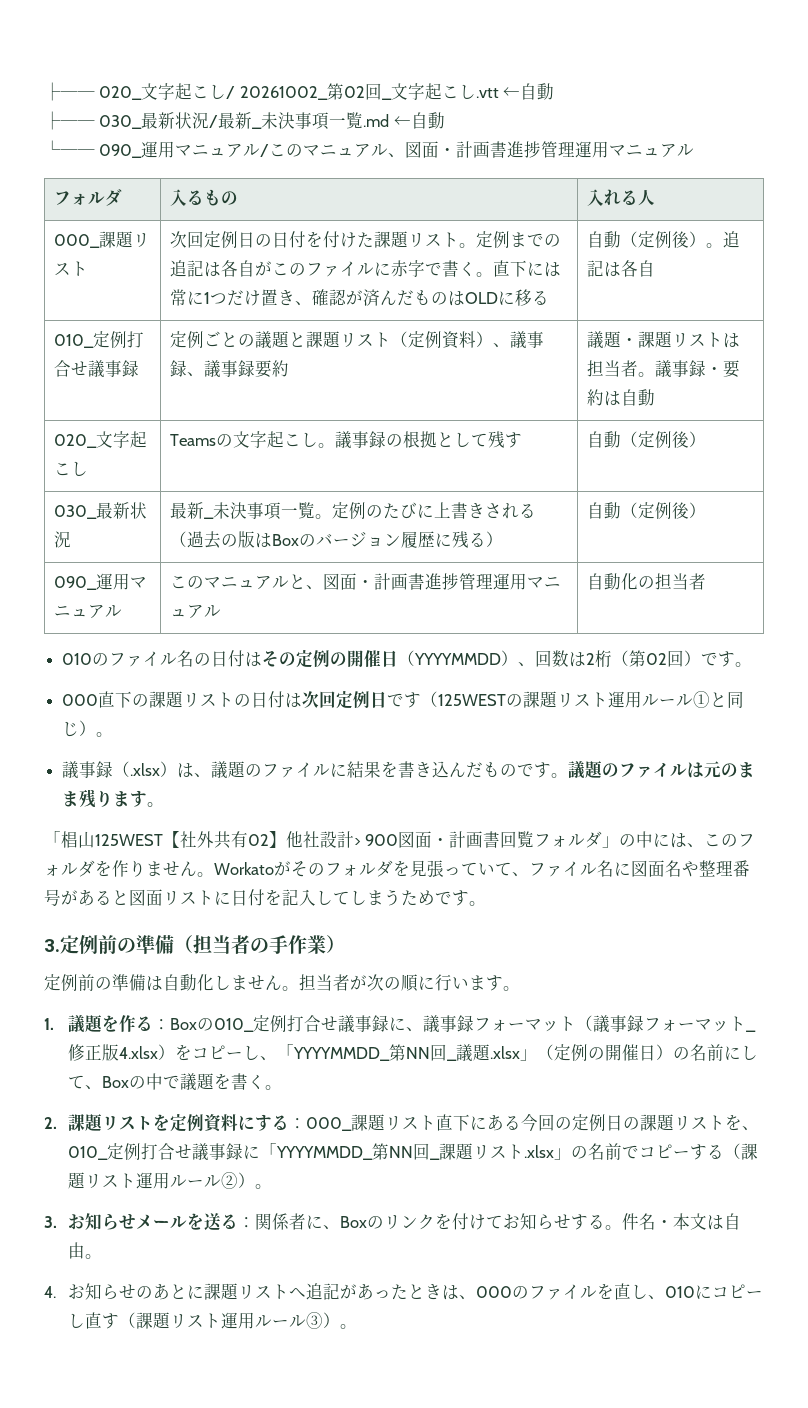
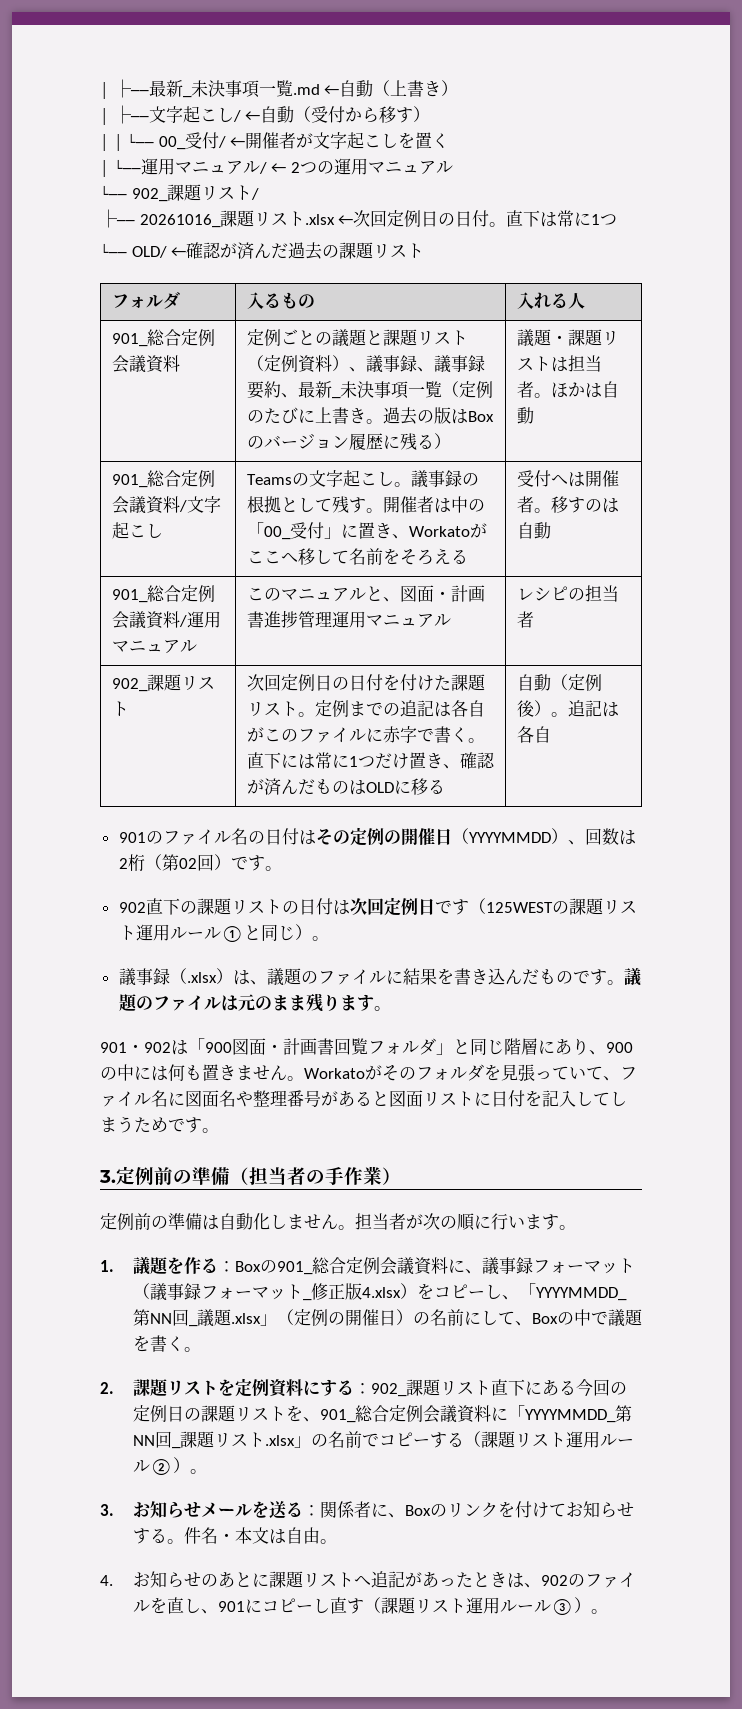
- ├── 020_文字起こし/ 20261002_第02回_文字起こし.vtt ←自動
- ├── 030_最新状況/最新_未決事項一覧.md ←自動
- └── 090_運用マニュアル/このマニュアル、図面・計画書進捗管理運用マニュアル
+ │ ├──最新_未決事項一覧.md ←自動（上書き）
+ │ ├──文字起こし/ ←自動（受付から移す）
+ │ │ └── 00_受付/ ←開催者が文字起こしを置く
+ │ └──運用マニュアル/ ← 2つの運用マニュアル
+ └── 902_課題リスト/
+ ├── 20261016_課題リスト.xlsx ←次回定例日の日付。直下は常に1つ
+ └── OLD/ ←確認が済んだ過去の課題リスト
  フォルダ | 入るもの | 入れる人
- 000_課題リスト
+ 901_総合定例会議資料 | 定例ごとの議題と課題リスト（定例資料）、議事録、議事録要約、最新_未決事項一覧（定例のたびに上書き。過去の版はBoxのバージョン履歴に残る） | 議題・課題リストは担当者。ほかは自動
+ 901_総合定例会議資料/文字起こし | Teamsの文字起こし。議事録の根拠として残す。開催者は中の「00_受付」に置き、Workatoがここへ移して名前をそろえる | 受付へは開催者。移すのは自動
+ 901_総合定例会議資料/運用マニュアル | このマニュアルと、図面・計画書進捗管理運用マニュアル | レシピの担当者
+ 902_課題リスト
- 010_定例打合せ議事録 | 定例ごとの議題と課題リスト（定例資料）、議事録、議事録要約 | 議題・課題リストは担当者。議事録・要約は自動
- 020_文字起こし | Teamsの文字起こし。議事録の根拠として残す | 自動（定例後）
- 030_最新状況 | 最新_未決事項一覧。定例のたびに上書きされる（過去の版はBoxのバージョン履歴に残る） | 自動（定例後）
- 090_運用マニュアル | このマニュアルと、図面・計画書進捗管理運用マニュアル | 自動化の担当者
- 010のファイル名の日付はその定例の開催日（YYYYMMDD）、回数は2桁（第02回）です。
+ 901のファイル名の日付はその定例の開催日（YYYYMMDD）、回数は2桁（第02回）です。
- 000直下の課題リストの日付は次回定例日です（125WESTの課題リスト運用ルール①と同じ）。
+ 902直下の課題リストの日付は次回定例日です（125WESTの課題リスト運用ルール①と同じ）。
- 「椙山125WEST【社外共有02】他社設計> 900図面・計画書回覧フォルダ」の中には、このフォルダを作りません。
+ 901・902は「900図面・計画書回覧フォルダ」と同じ階層にあり、900の中には何も置きません。
- 1.議題を作る：Boxの010_定例打合せ議事録に、議事録フォーマット（議事録フォーマット_修正版4.xlsx）をコピーし、「YYYYMMDD_第NN回_議題.xlsx」（定例の開催日）の名前にして、Boxの中で議題を書く。
+ 1.議題を作る：Boxの901_総合定例会議資料に、議事録フォーマット（議事録フォーマット_修正版4.xlsx）をコピーし、「YYYYMMDD_第NN回_議題.xlsx」（定例の開催日）の名前にして、Boxの中で議題を書く。
- 2.課題リストを定例資料にする：000_課題リスト直下にある今回の定例日の課題リストを、010_定例打合せ議事録に「YYYYMMDD_第NN回_課題リスト.xlsx」の名前でコピーする（課題リスト運用ルール②）。
+ 2.課題リストを定例資料にする：902_課題リスト直下にある今回の定例日の課題リストを、901_総合定例会議資料に「YYYYMMDD_第NN回_課題リスト.xlsx」の名前でコピーする（課題リスト運用ルール②）。
- 4.お知らせのあとに課題リストへ追記があったときは、000のファイルを直し、010にコピーし直す（課題リスト運用ルール③）。
+ 4.お知らせのあとに課題リストへ追記があったときは、902のファイルを直し、901にコピーし直す（課題リスト運用ルール③）。

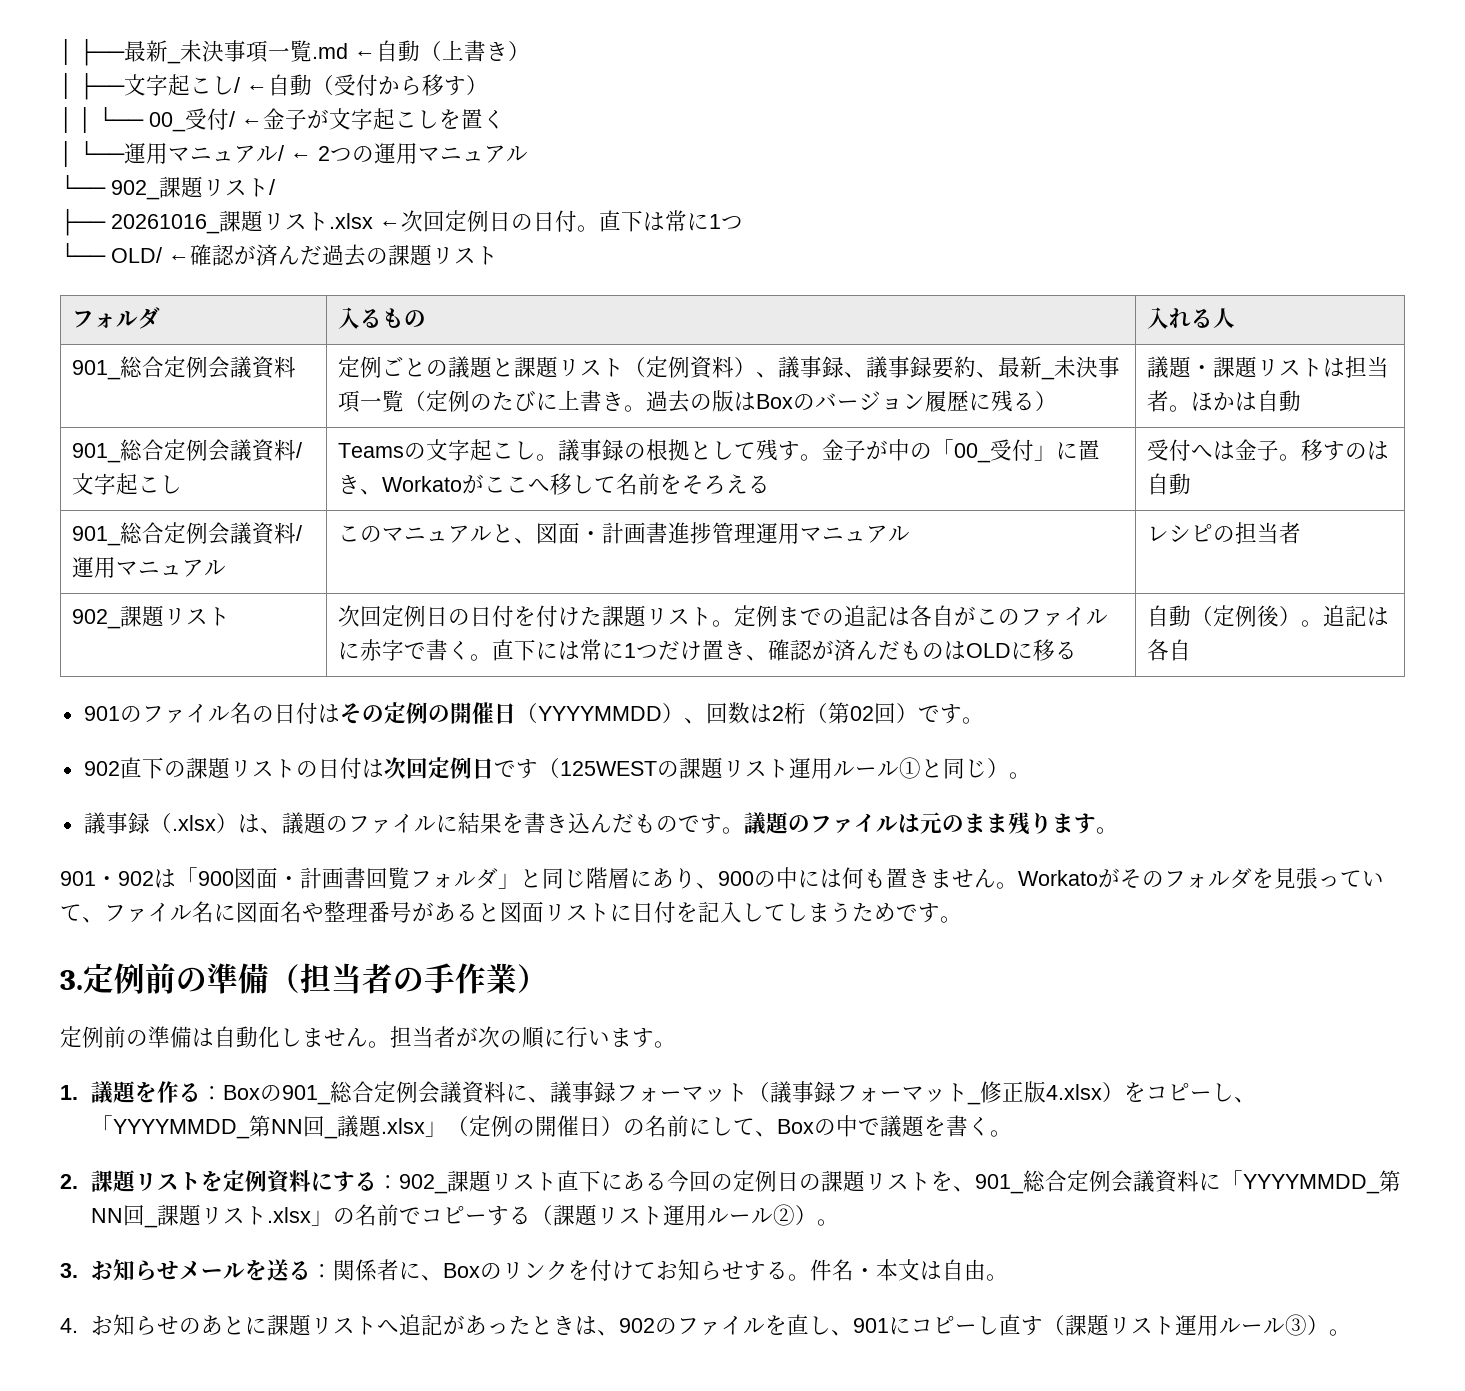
- │ │ └── 00_受付/ ←開催者が文字起こしを置く
+ │ │ └── 00_受付/ ←金子が文字起こしを置く
- 開催者は中の「00_受付」に置き、Workatoがここへ移して名前をそろえる
+ 金子が中の「00_受付」に置き、Workatoがここへ移して名前をそろえる
- 受付へは開催者。
+ 受付へは金子。

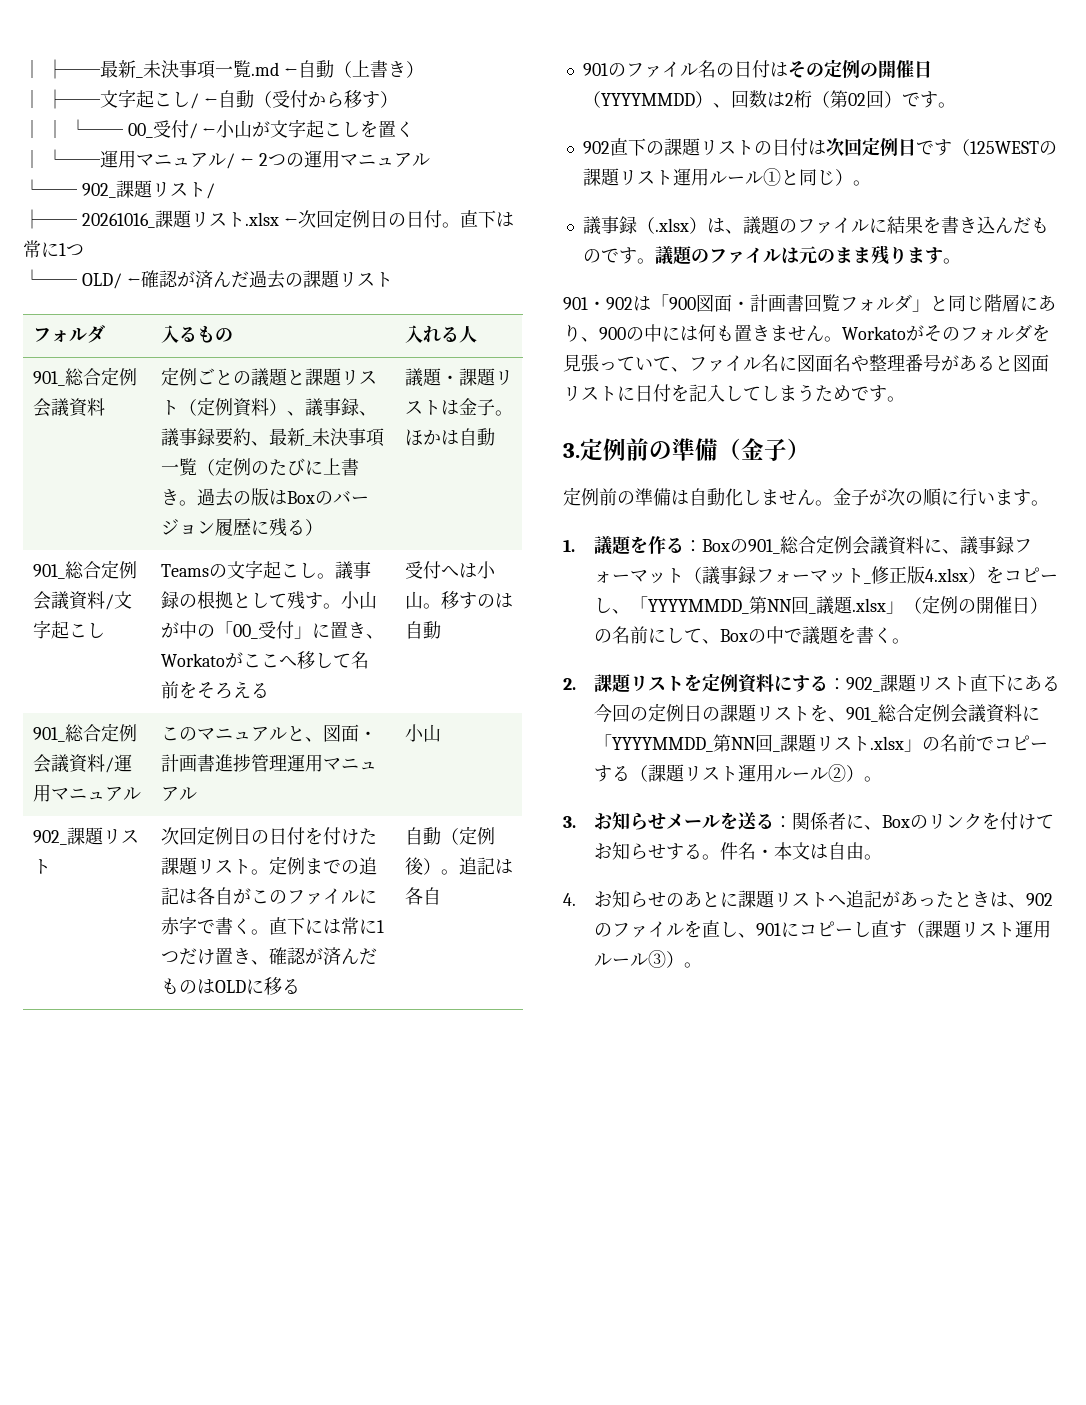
- │ │ └── 00_受付/ ←金子が文字起こしを置く
+ │ │ └── 00_受付/ ←小山が文字起こしを置く
- 議題・課題リストは担当者。
+ 議題・課題リストは金子。
- 金子が中の「00_受付」に置き、Workatoがここへ移して名前をそろえる
+ 小山が中の「00_受付」に置き、Workatoがここへ移して名前をそろえる
- 受付へは金子。
+ 受付へは小山。
- 901_総合定例会議資料/運用マニュアル | このマニュアルと、図面・計画書進捗管理運用マニュアル | レシピの担当者
+ 901_総合定例会議資料/運用マニュアル | このマニュアルと、図面・計画書進捗管理運用マニュアル | 小山
- 3.定例前の準備（担当者の手作業）
+ 3.定例前の準備（金子）
- 担当者が次の順に行います。
+ 金子が次の順に行います。

